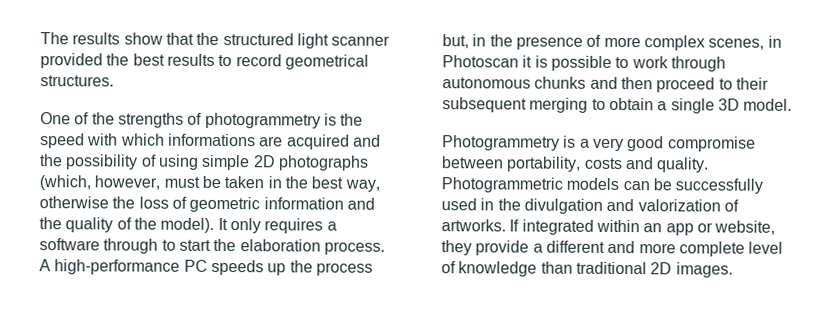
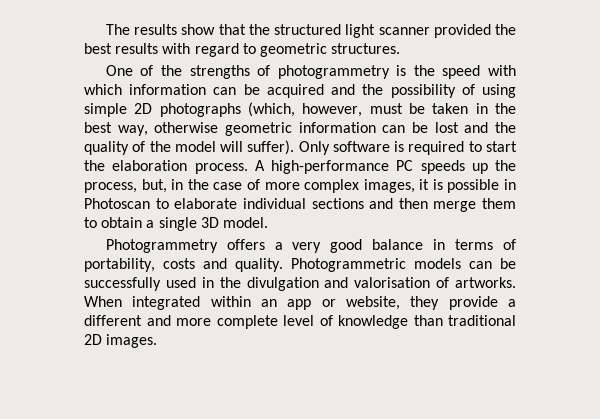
- The results show that the structured light scanner provided the best results to record geometrical structures.
+ The results show that the structured light scanner provided the best results with regard to geometric structures.
- One of the strengths of photogrammetry is the speed with which informations are acquired and the possibility of using simple 2D photographs (which, however, must be taken in the best way, otherwise the loss of geometric information and the quality of the model). It only requires a software through to start the elaboration process.
+ One of the strengths of photogrammetry is the speed with which information can be acquired and the possibility of using simple 2D photographs (which, however, must be taken in the best way, otherwise geometric information can be lost and the quality of the model will suffer). Only software is required to start the elaboration process.
- A high-performance PC speeds up the process but, in the presence of more complex scenes, in Photoscan it is possible to work through autonomous chunks and then proceed to their subsequent merging to obtain a single 3D model.
+ A high-performance PC speeds up the process, but, in the case of more complex images, it is possible in Photoscan to elaborate individual sections and then merge them to obtain a single 3D model.
- Photogrammetry is a very good compromise between portability, costs and quality.
+ Photogrammetry offers a very good balance in terms of portability, costs and quality.
- Photogrammetric models can be successfully used in the divulgation and valorization of artworks.
+ Photogrammetric models can be successfully used in the divulgation and valorisation of artworks.
- If integrated within an app or website, they provide a different and more complete level of knowledge than traditional 2D images.
+ When integrated within an app or website, they provide a different and more complete level of knowledge than traditional 2D images.

